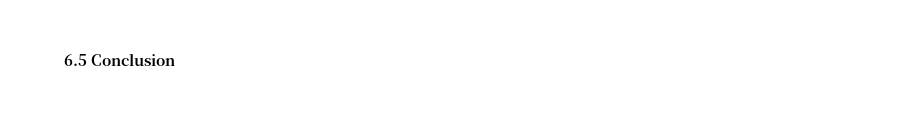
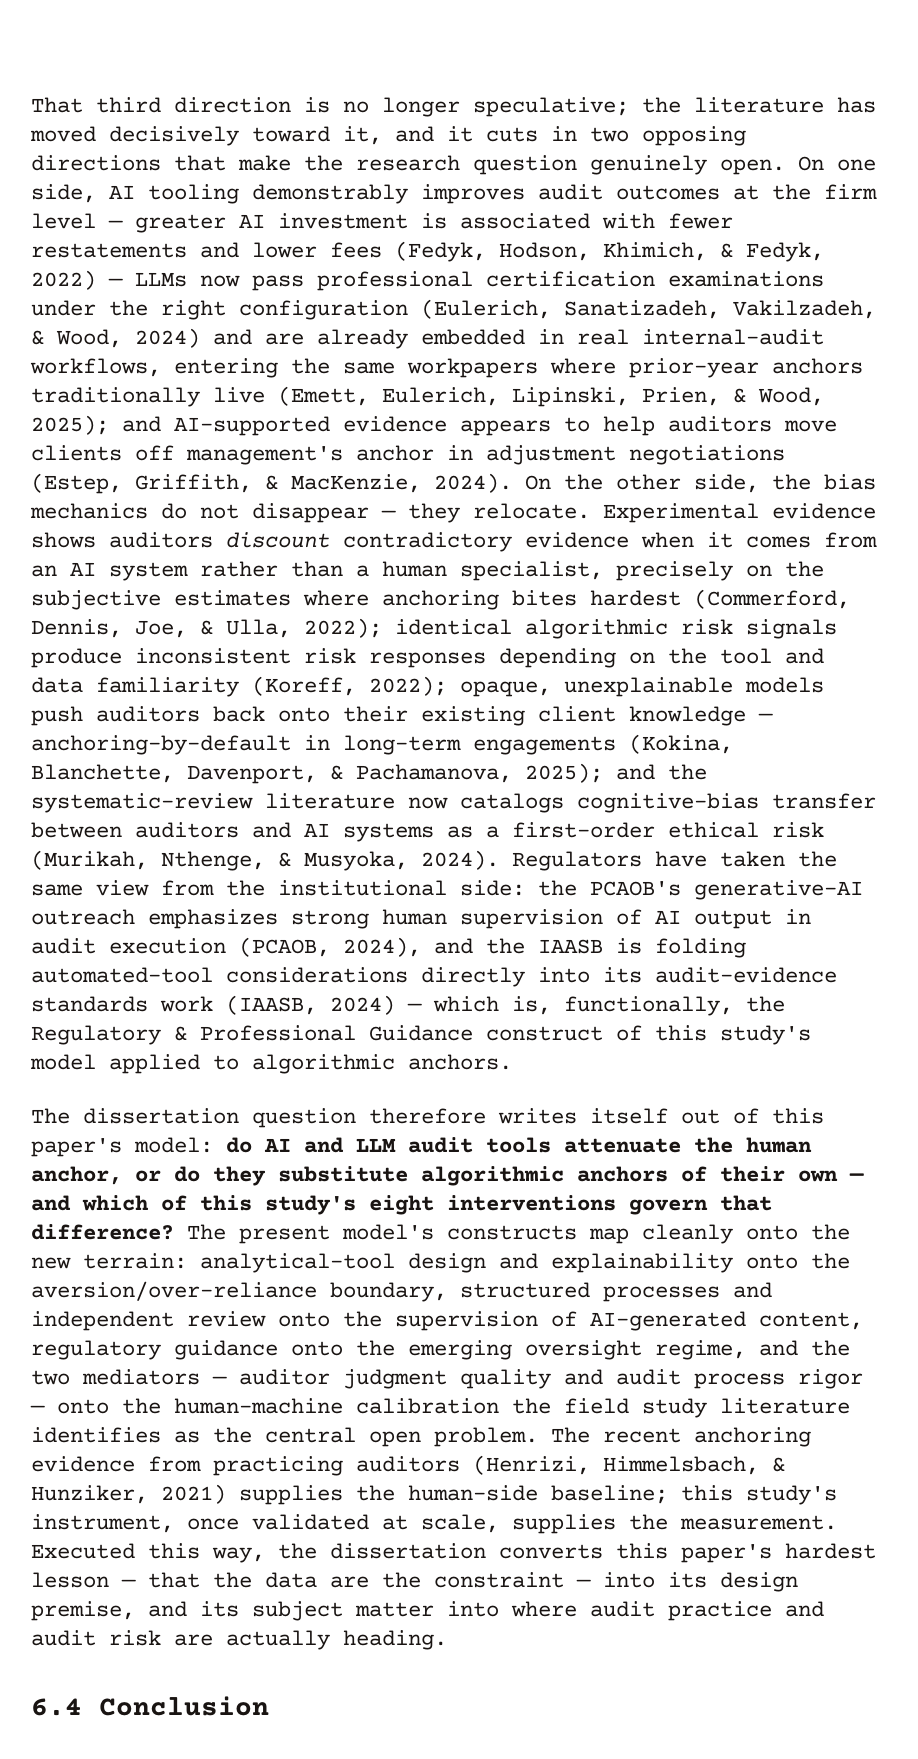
- 6.5 Conclusion
+ That third direction is no longer speculative; the literature has moved decisively toward it, and it cuts in two opposing directions that make the research question genuinely open. On one side, AI tooling demonstrably improves audit outcomes at the firm level — greater AI investment is associated with fewer restatements and lower fees (Fedyk, Hodson, Khimich, & Fedyk, 2022) — LLMs now pass professional certification examinations under the right configuration (Eulerich, Sanatizadeh, Vakilzadeh, & Wood, 2024) and are already embedded in real internal-audit workflows, entering the same workpapers where prior-year anchors traditionally live (Emett, Eulerich, Lipinski, Prien, & Wood, 2025); and AI-supported evidence appears to help auditors move clients off management's anchor in adjustment negotiations (Estep, Griffith, & MacKenzie, 2024). On the other side, the bias mechanics do not disappear — they relocate. Experimental evidence shows auditors discount contradictory evidence when it comes from an AI system rather than a human specialist, precisely on the subjective estimates where anchoring bites hardest (Commerford, Dennis, Joe, & Ulla, 2022); identical algorithmic risk signals produce inconsistent risk responses depending on the tool and data familiarity (Koreff, 2022); opaque, unexplainable models push auditors back onto their existing client knowledge — anchoring-by-default in long-term engagements (Kokina, Blanchette, Davenport, & Pachamanova, 2025); and the systematic-review literature now catalogs cognitive-bias transfer between auditors and AI systems as a first-order ethical risk (Murikah, Nthenge, & Musyoka, 2024). Regulators have taken the same view from the institutional side: the PCAOB's generative-AI outreach emphasizes strong human supervision of AI output in audit execution (PCAOB, 2024), and the IAASB is folding automated-tool considerations directly into its audit-evidence standards work (IAASB, 2024) — which is, functionally, the Regulatory & Professional Guidance construct of this study's model applied to algorithmic anchors.
+ The dissertation question therefore writes itself out of this paper's model: do AI and LLM audit tools attenuate the human anchor, or do they substitute algorithmic anchors of their own — and which of this study's eight interventions govern that difference? The present model's constructs map cleanly onto the new terrain: analytical-tool design and explainability onto the aversion/over-reliance boundary, structured processes and independent review onto the supervision of AI-generated content, regulatory guidance onto the emerging oversight regime, and the two mediators — auditor judgment quality and audit process rigor — onto the human-machine calibration the field study literature identifies as the central open problem. The recent anchoring evidence from practicing auditors (Henrizi, Himmelsbach, & Hunziker, 2021) supplies the human-side baseline; this study's instrument, once validated at scale, supplies the measurement. Executed this way, the dissertation converts this paper's hardest lesson — that the data are the constraint — into its design premise, and its subject matter into where audit practice and audit risk are actually heading.
+ 6.4 Conclusion

